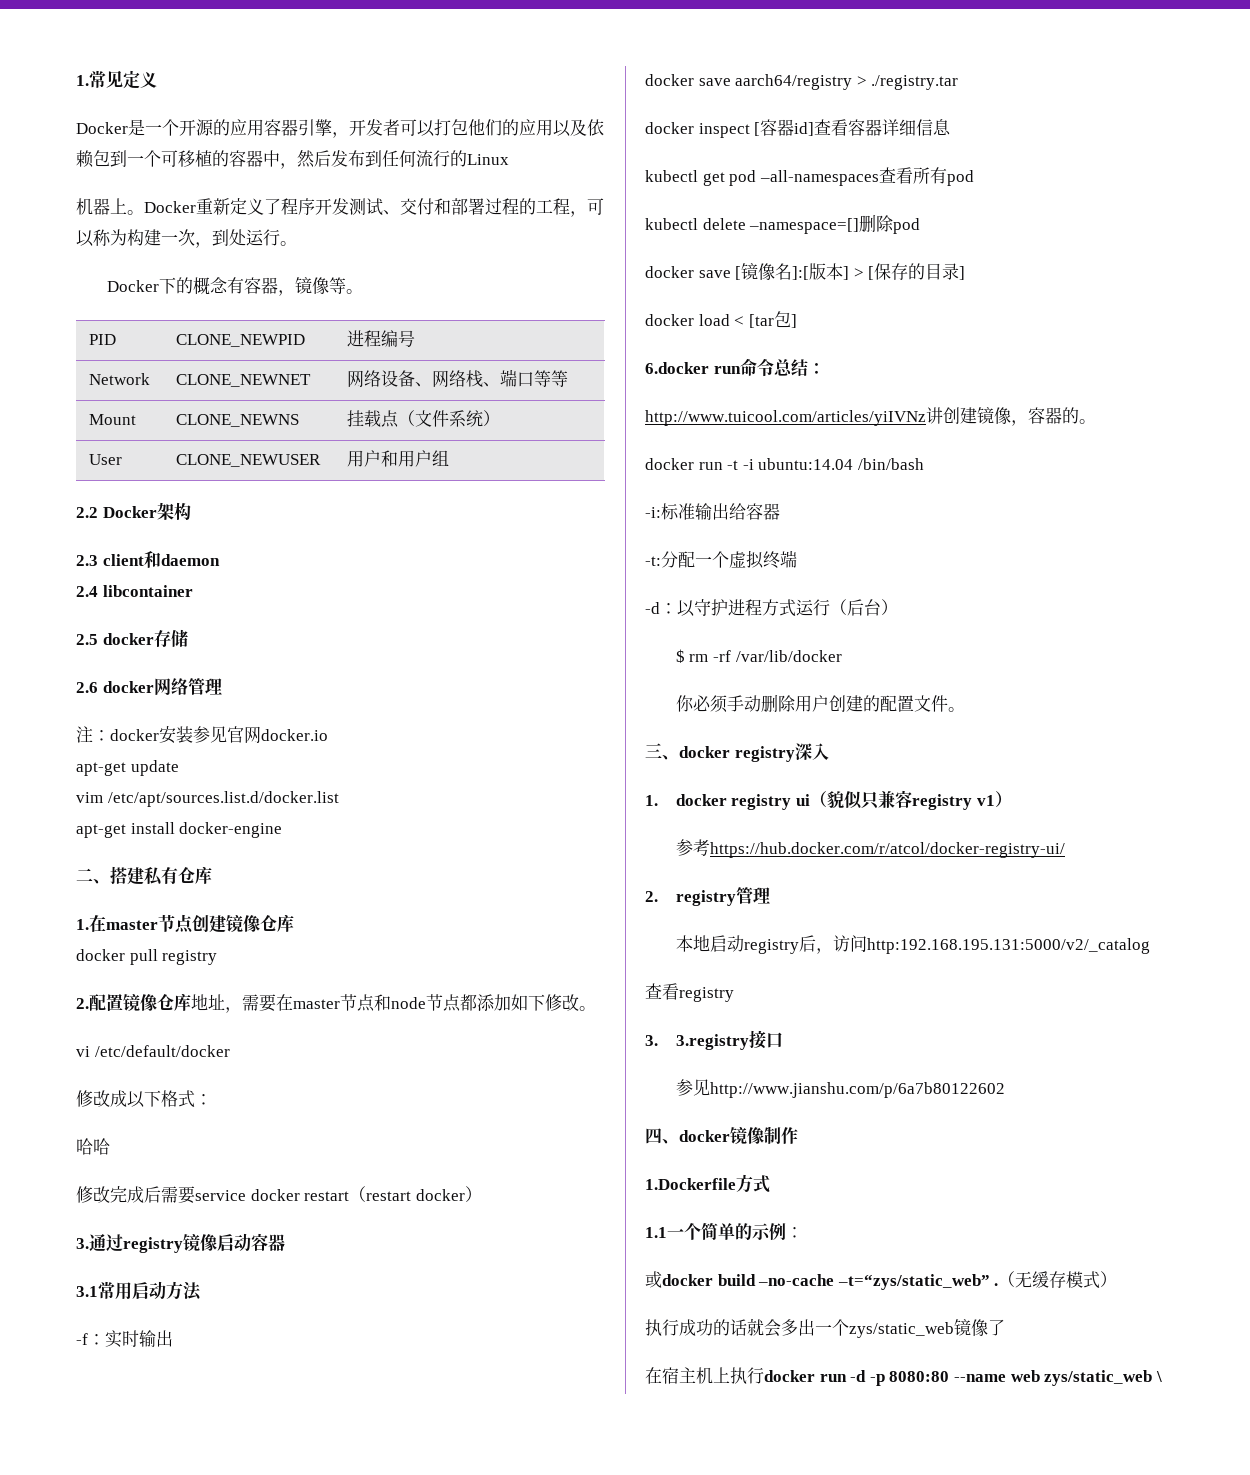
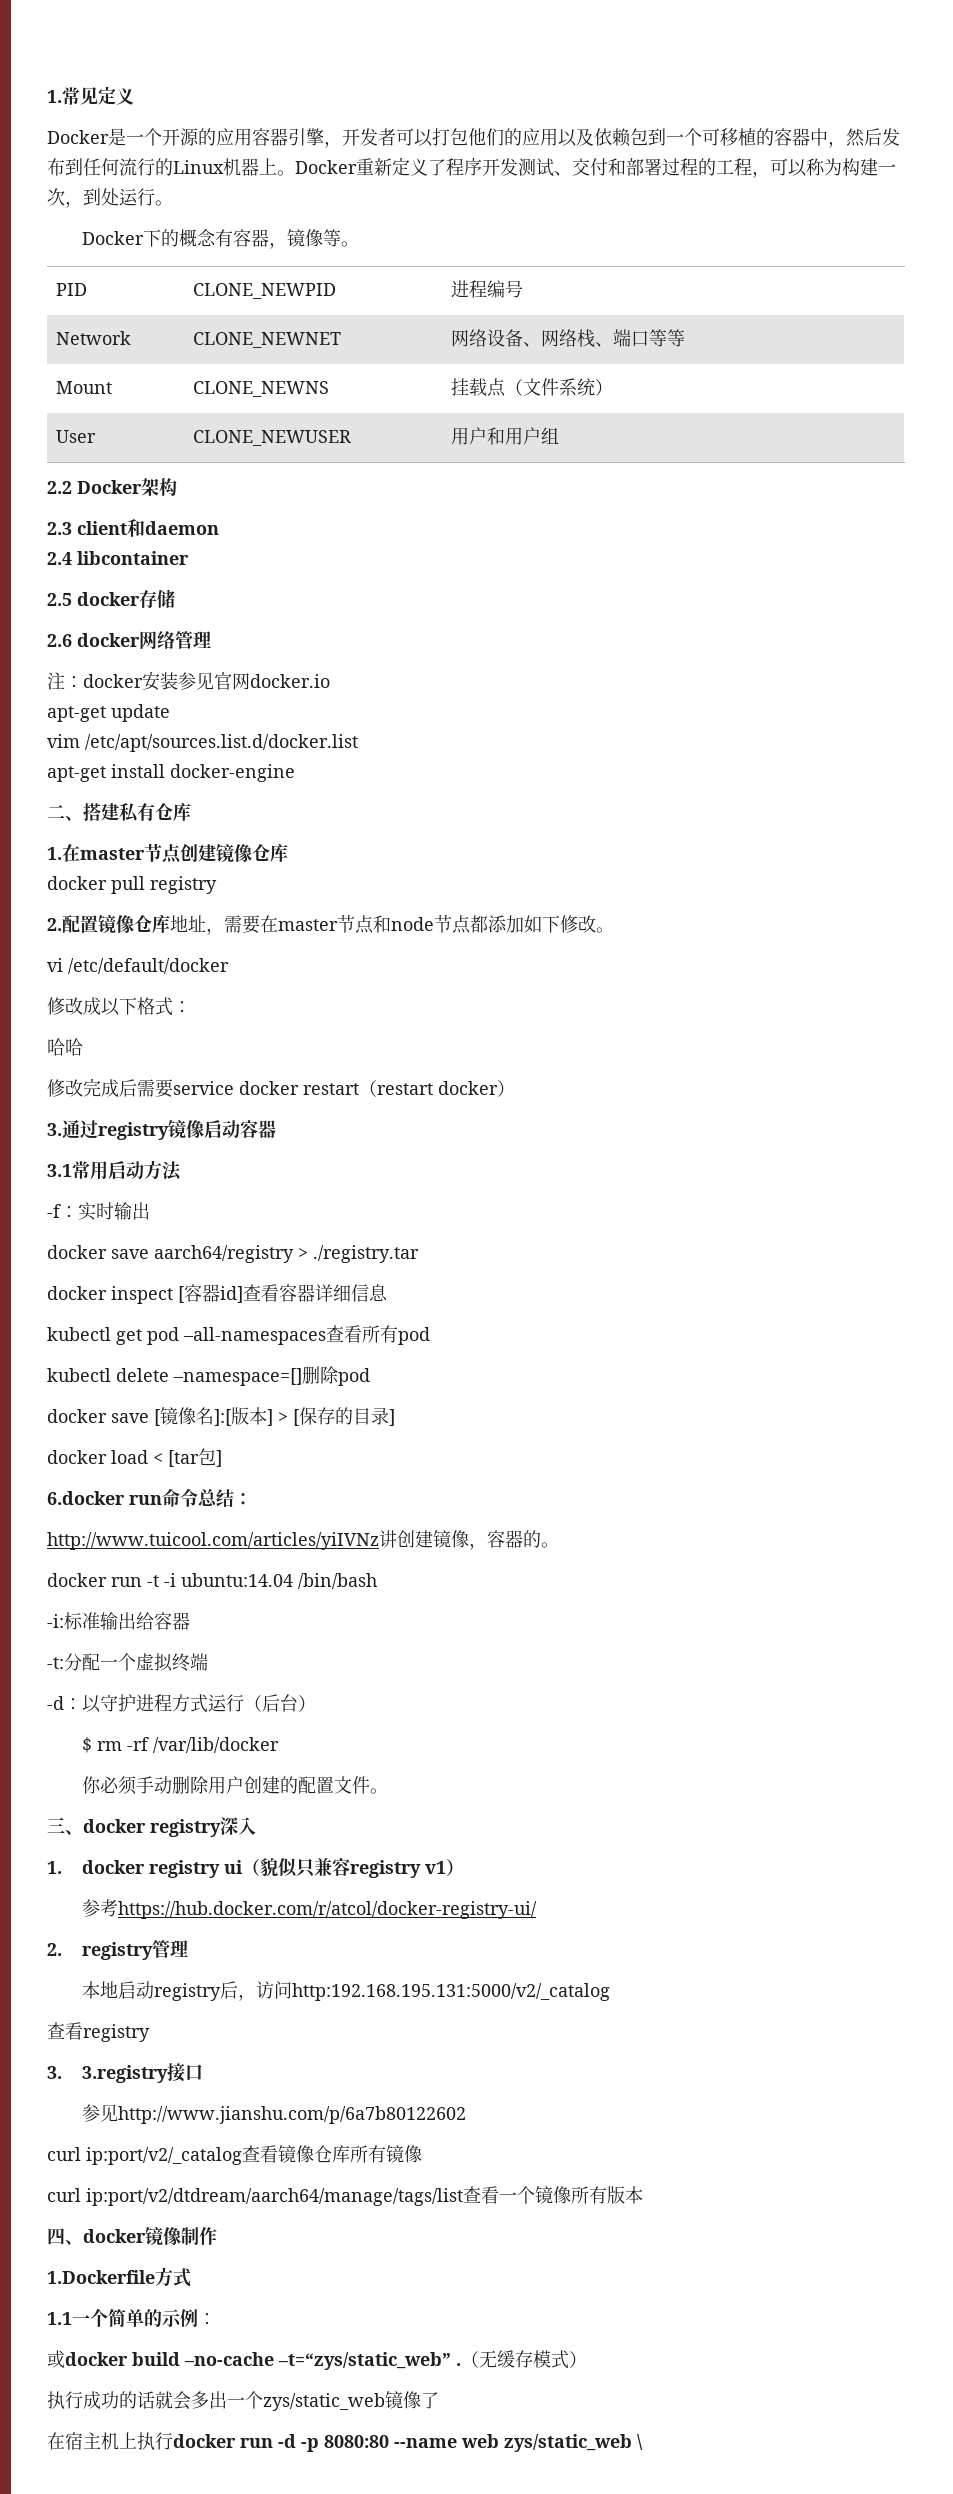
- Docker是一个开源的应用容器引擎，开发者可以打包他们的应用以及依赖包到一个可移植的容器中，然后发布到任何流行的Linux
- 机器上。
+ Docker是一个开源的应用容器引擎，开发者可以打包他们的应用以及依赖包到一个可移植的容器中，然后发布到任何流行的Linux机器上。
+ curl ip:port/v2/_catalog查看镜像仓库所有镜像
+ curl ip:port/v2/dtdream/aarch64/manage/tags/list查看一个镜像所有版本

